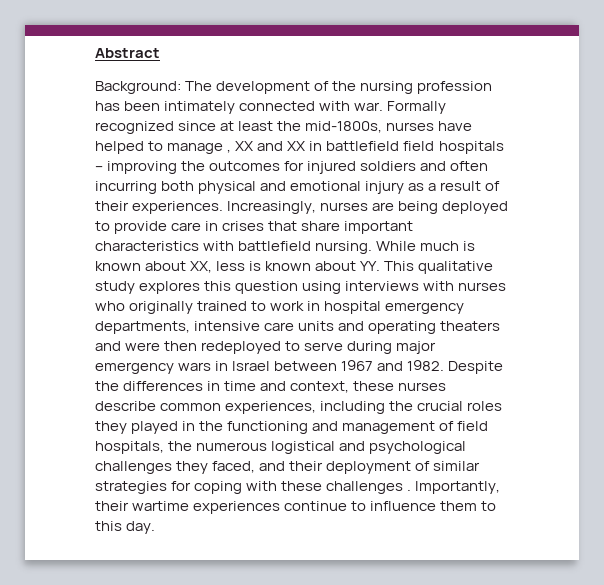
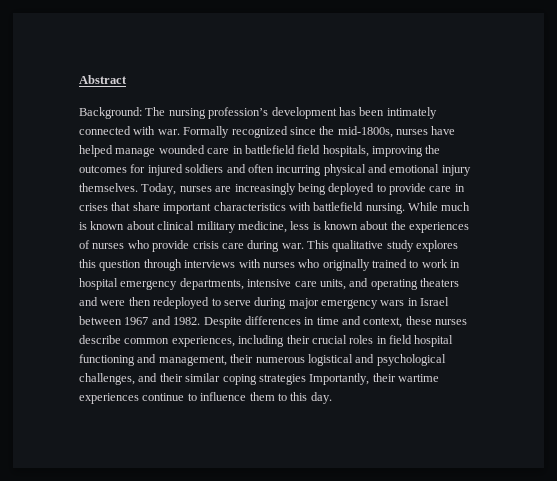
- Background: The development of the nursing profession has been intimately connected with war.
+ Background: The nursing profession’s development has been intimately connected with war.
- Formally recognized since at least the mid-1800s, nurses have helped to manage , XX and XX in battlefield field hospitals – improving the outcomes for injured soldiers and often incurring both physical and emotional injury as a result of their experiences. Increasingly, nurses are being deployed to provide care in crises that share important characteristics with battlefield nursing.
+ Formally recognized since the mid-1800s, nurses have helped manage wounded care in battlefield field hospitals, improving the outcomes for injured soldiers and often incurring physical and emotional injury themselves. Today, nurses are increasingly being deployed to provide care in crises that share important characteristics with battlefield nursing.
- While much is known about XX, less is known about YY. This qualitative study explores this question using interviews with nurses who originally trained to work in hospital emergency departments, intensive care units and operating theaters and were then redeployed to serve during major emergency wars in Israel between 1967 and 1982.
+ While much is known about clinical military medicine, less is known about the experiences of nurses who provide crisis care during war. This qualitative study explores this question through interviews with nurses who originally trained to work in hospital emergency departments, intensive care units, and operating theaters and were then redeployed to serve during major emergency wars in Israel between 1967 and 1982.
- Despite the differences in time and context, these nurses describe common experiences, including the crucial roles they played in the functioning and management of field hospitals, the numerous logistical and psychological challenges they faced, and their deployment of similar strategies for coping with these challenges . Importantly, their wartime experiences continue to influence them to this day.
+ Despite differences in time and context, these nurses describe common experiences, including their crucial roles in field hospital functioning and management, their numerous logistical and psychological challenges, and their similar coping strategies Importantly, their wartime experiences continue to influence them to this day.

